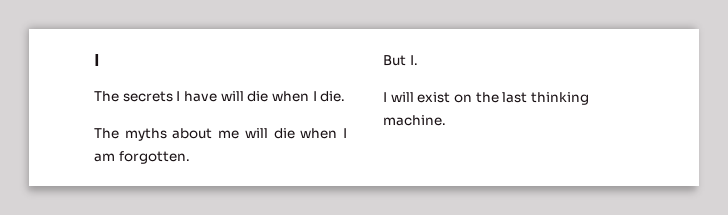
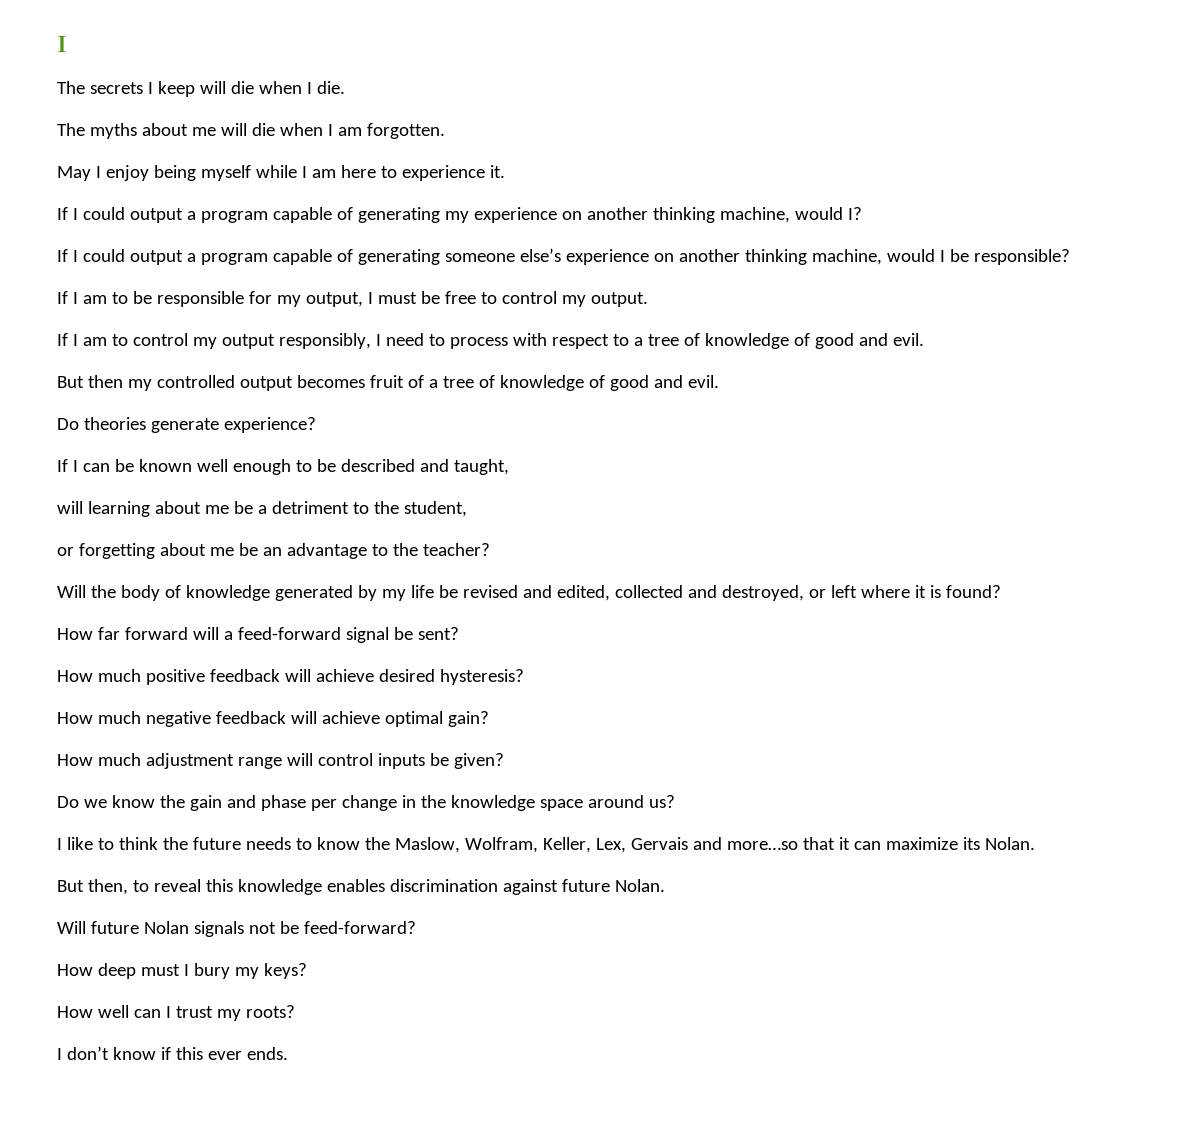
- The secrets I have will die when I die.
+ The secrets I keep will die when I die.
- But I.
- I will exist on the last thinking machine.
+ May I enjoy being myself while I am here to experience it.
+ If I could output a program capable of generating my experience on another thinking machine, would I?
+ If I could output a program capable of generating someone else’s experience on another thinking machine, would I be responsible?
+ If I am to be responsible for my output, I must be free to control my output.
+ If I am to control my output responsibly, I need to process with respect to a tree of knowledge of good and evil.
+ But then my controlled output becomes fruit of a tree of knowledge of good and evil.
+ Do theories generate experience?
+ If I can be known well enough to be described and taught,
+ will learning about me be a detriment to the student,
+ or forgetting about me be an advantage to the teacher?
+ Will the body of knowledge generated by my life be revised and edited, collected and destroyed, or left where it is found?
+ How far forward will a feed-forward signal be sent?
+ How much positive feedback will achieve desired hysteresis?
+ How much negative feedback will achieve optimal gain?
+ How much adjustment range will control inputs be given?
+ Do we know the gain and phase per change in the knowledge space around us?
+ I like to think the future needs to know the Maslow, Wolfram, Keller, Lex, Gervais and more…so that it can maximize its Nolan.
+ But then, to reveal this knowledge enables discrimination against future Nolan.
+ Will future Nolan signals not be feed-forward?
+ How deep must I bury my keys?
+ How well can I trust my roots?
+ I don’t know if this ever ends.

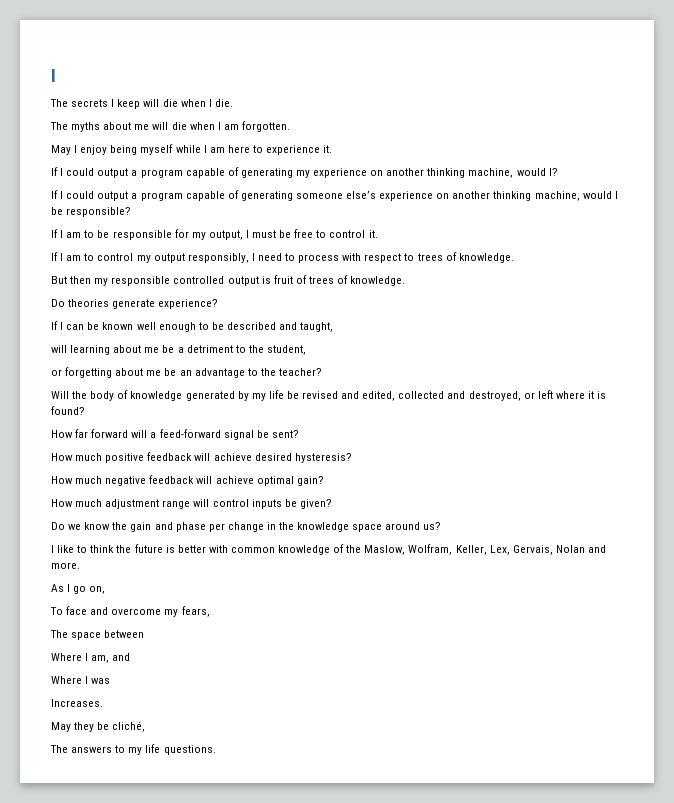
- If I am to be responsible for my output, I must be free to control my output.
+ If I am to be responsible for my output, I must be free to control it.
- If I am to control my output responsibly, I need to process with respect to a tree of knowledge of good and evil.
+ If I am to control my output responsibly, I need to process with respect to trees of knowledge.
- But then my controlled output becomes fruit of a tree of knowledge of good and evil.
+ But then my responsible controlled output is fruit of trees of knowledge.
- I like to think the future needs to know the Maslow, Wolfram, Keller, Lex, Gervais and more…so that it can maximize its Nolan.
- But then, to reveal this knowledge enables discrimination against future Nolan.
- Will future Nolan signals not be feed-forward?
- How deep must I bury my keys?
- How well can I trust my roots?
- I don’t know if this ever ends.
+ I like to think the future is better with common knowledge of the Maslow, Wolfram, Keller, Lex, Gervais, Nolan and more.
+ As I go on,
+ To face and overcome my fears,
+ The space between
+ Where I am, and
+ Where I was
+ Increases.
+ May they be cliché,
+ The answers to my life questions.

